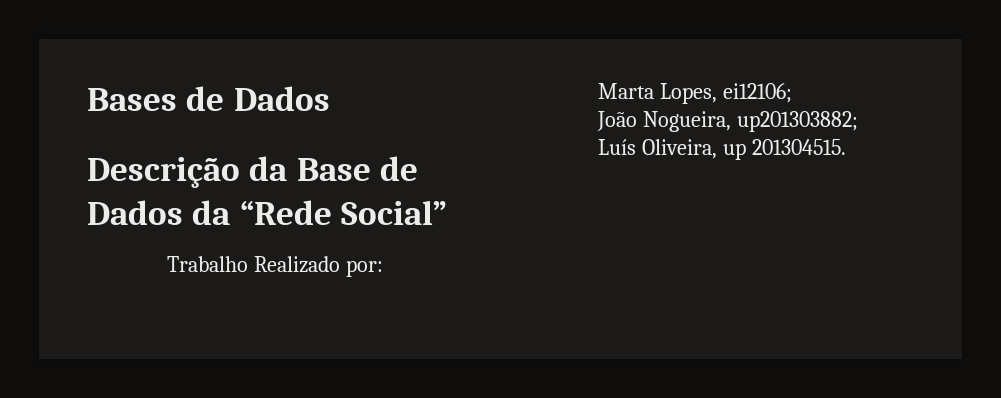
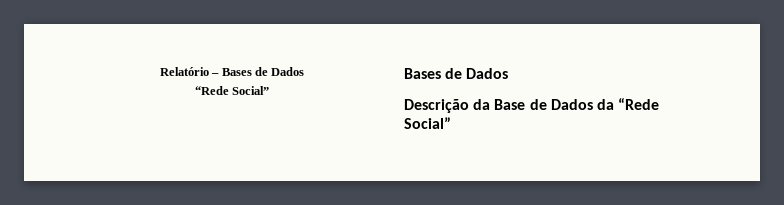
+ Relatório – Bases de Dados
+ “Rede Social”
- Trabalho Realizado por:
- Marta Lopes, ei12106;
- João Nogueira, up201303882;
- Luís Oliveira, up 201304515.

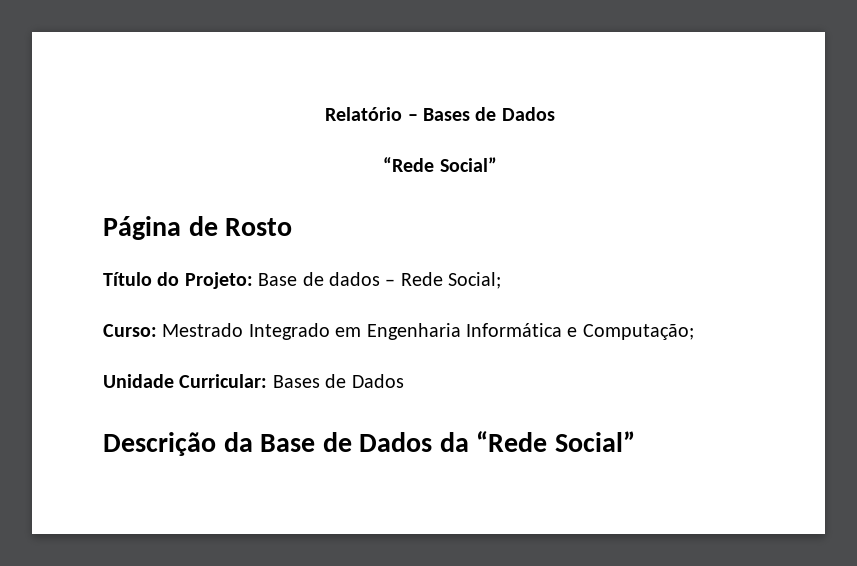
  Relatório – Bases de Dados
  “Rede Social”
- Bases de Dados
+ Página de Rosto
+ Título do Projeto: Base de dados – Rede Social;
+ Curso: Mestrado Integrado em Engenharia Informática e Computação;
+ Unidade Curricular: Bases de Dados

